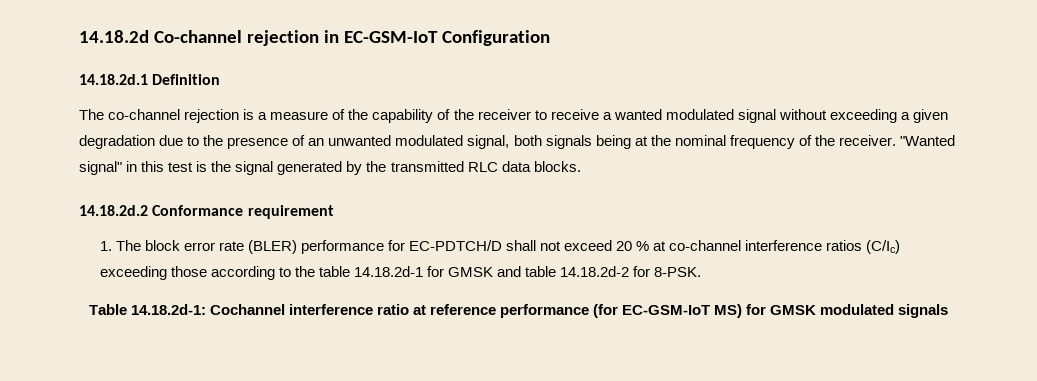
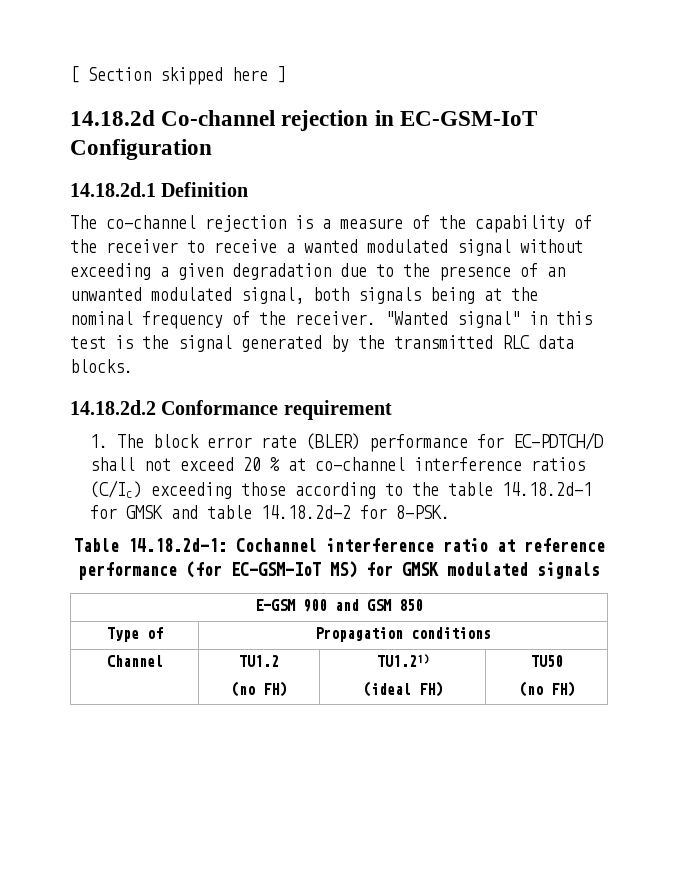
+ [ Section skipped here ]
+ E-GSM 900 and GSM 850
+ Type of | Propagation conditions
+ Channel | TU1.2
+ (no FH) | TU1.21)
+ (ideal FH) | TU50
+ (no FH)

